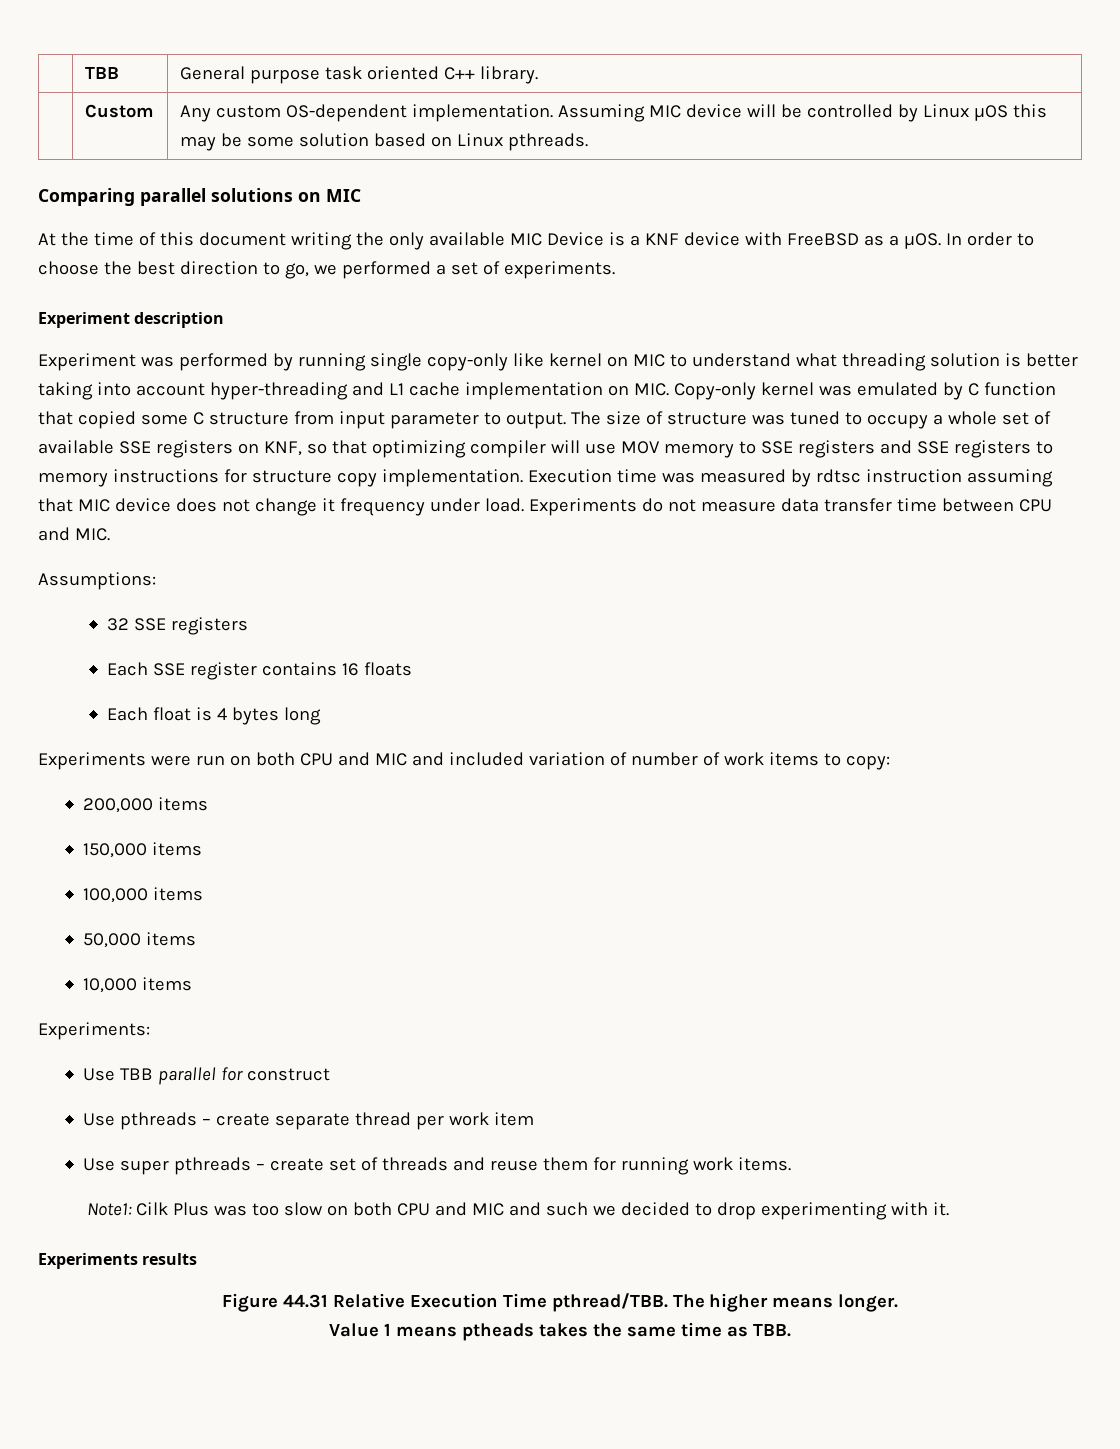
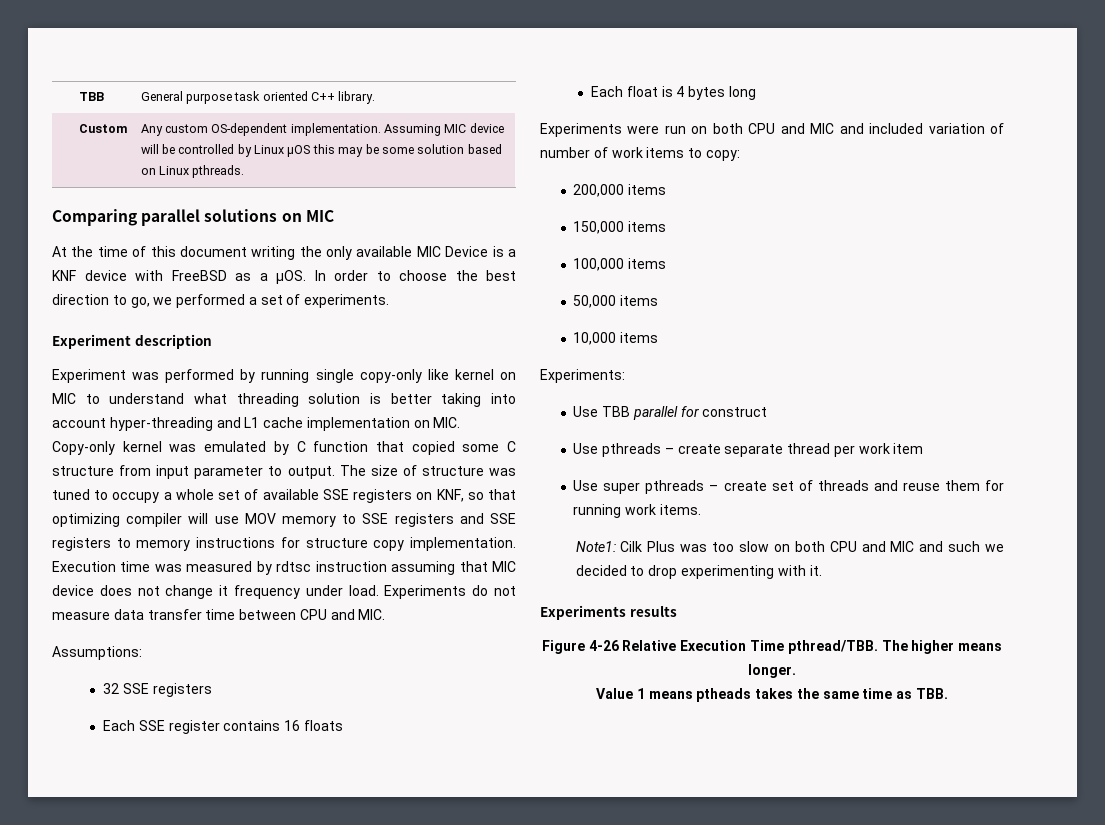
- Figure 44.31 Relative Execution Time pthread/TBB.
+ Figure 4-26 Relative Execution Time pthread/TBB.

